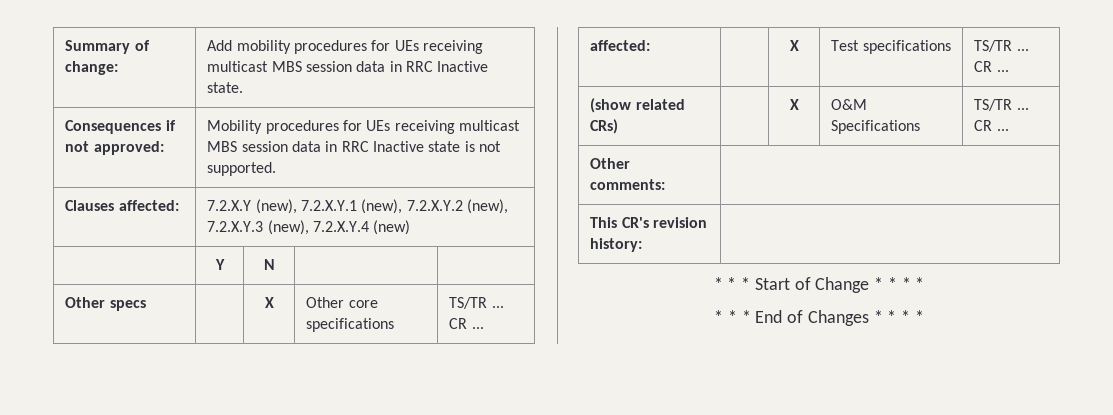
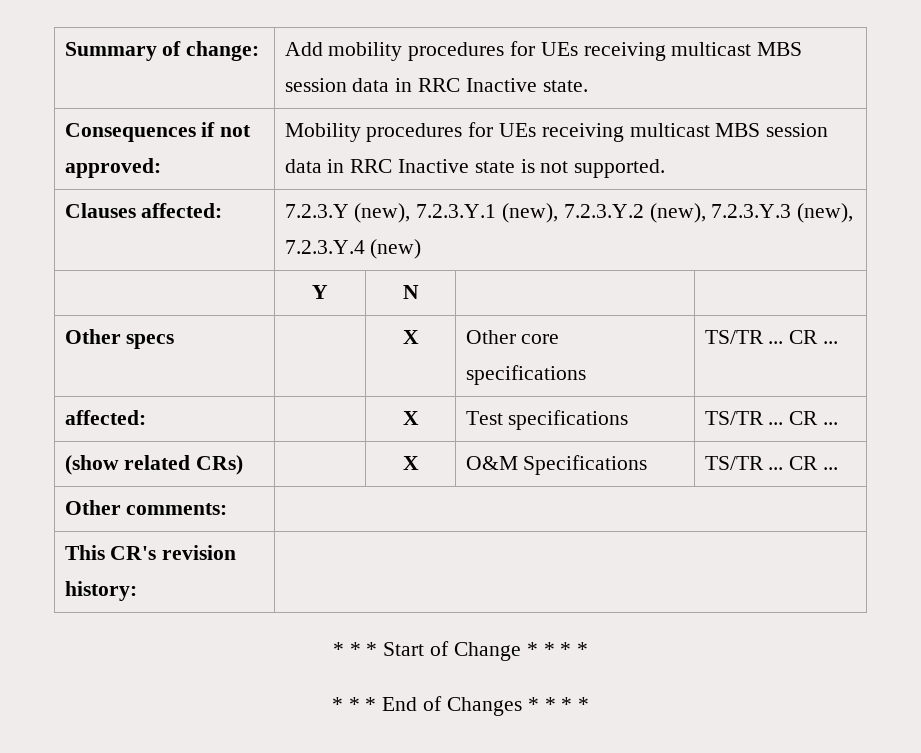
- Clauses affected: | 7.2.X.Y (new), 7.2.X.Y.1 (new), 7.2.X.Y.2 (new), 7.2.X.Y.3 (new), 7.2.X.Y.4 (new)
+ Clauses affected: | 7.2.3.Y (new), 7.2.3.Y.1 (new), 7.2.3.Y.2 (new), 7.2.3.Y.3 (new), 7.2.3.Y.4 (new)

